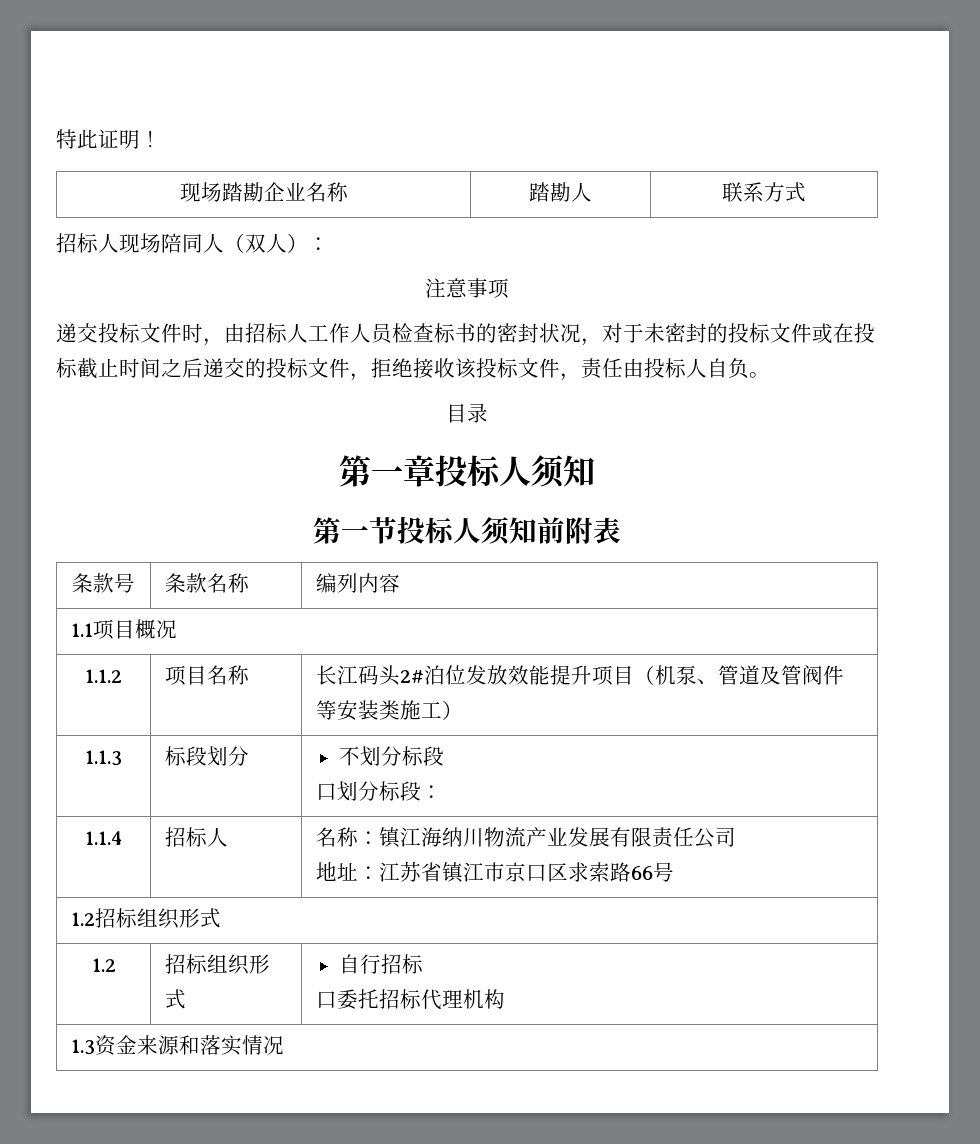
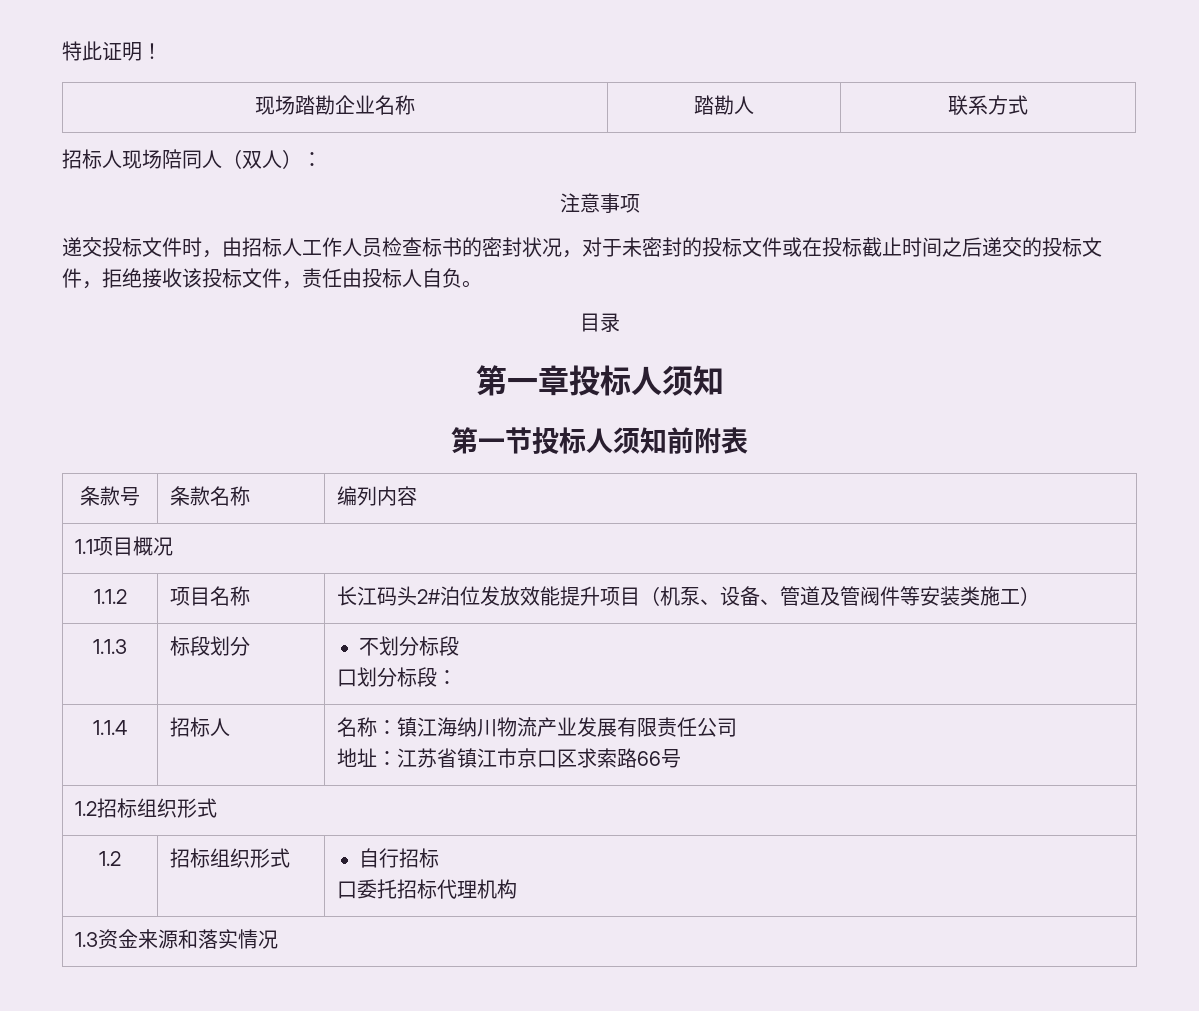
- 1.1.2 | 项目名称 | 长江码头2#泊位发放效能提升项目（机泵、管道及管阀件等安装类施工）
+ 1.1.2 | 项目名称 | 长江码头2#泊位发放效能提升项目（机泵、设备、管道及管阀件等安装类施工）

